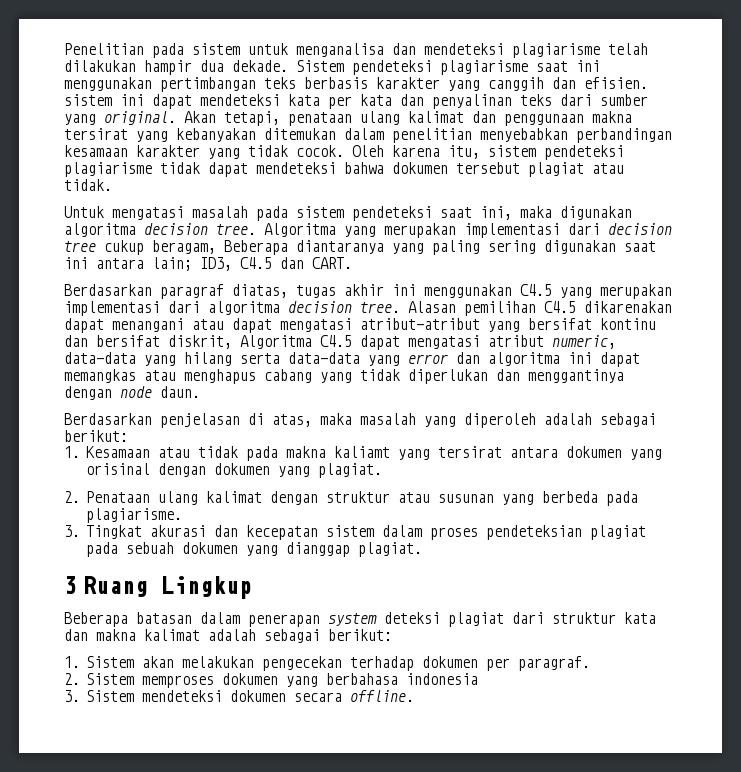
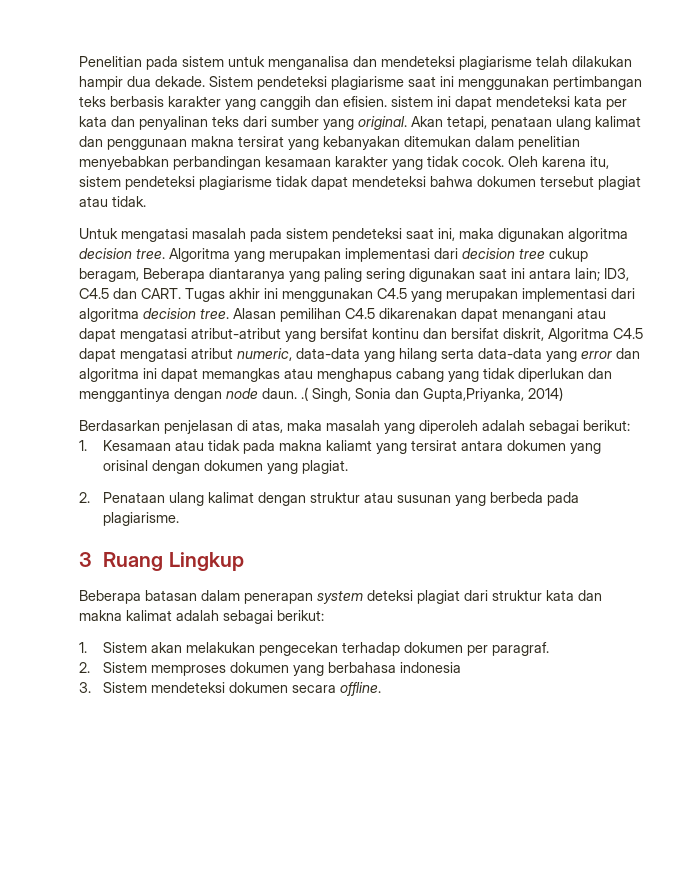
- Algoritma yang merupakan implementasi dari decision tree cukup beragam, Beberapa diantaranya yang paling sering digunakan saat ini antara lain; ID3, C4.5 dan CART.
- Berdasarkan paragraf diatas, tugas akhir ini menggunakan C4.5 yang merupakan implementasi dari algoritma decision tree.
+ Algoritma yang merupakan implementasi dari decision tree cukup beragam, Beberapa diantaranya yang paling sering digunakan saat ini antara lain; ID3, C4.5 dan CART. Tugas akhir ini menggunakan C4.5 yang merupakan implementasi dari algoritma decision tree.
- Alasan pemilihan C4.5 dikarenakan dapat menangani atau dapat mengatasi atribut-atribut yang bersifat kontinu dan bersifat diskrit, Algoritma C4.5 dapat mengatasi atribut numeric, data-data yang hilang serta data-data yang error dan algoritma ini dapat memangkas atau menghapus cabang yang tidak diperlukan dan menggantinya dengan node daun.
+ Alasan pemilihan C4.5 dikarenakan dapat menangani atau dapat mengatasi atribut-atribut yang bersifat kontinu dan bersifat diskrit, Algoritma C4.5 dapat mengatasi atribut numeric, data-data yang hilang serta data-data yang error dan algoritma ini dapat memangkas atau menghapus cabang yang tidak diperlukan dan menggantinya dengan node daun. .( Singh, Sonia dan Gupta,Priyanka, 2014)
- 3. Tingkat akurasi dan kecepatan sistem dalam proses pendeteksian plagiat pada sebuah dokumen yang dianggap plagiat.

